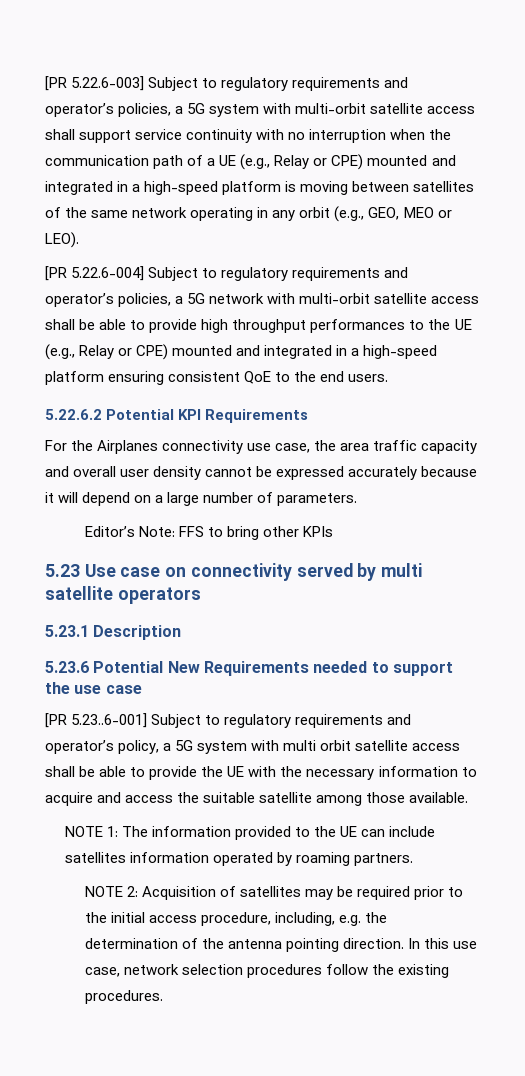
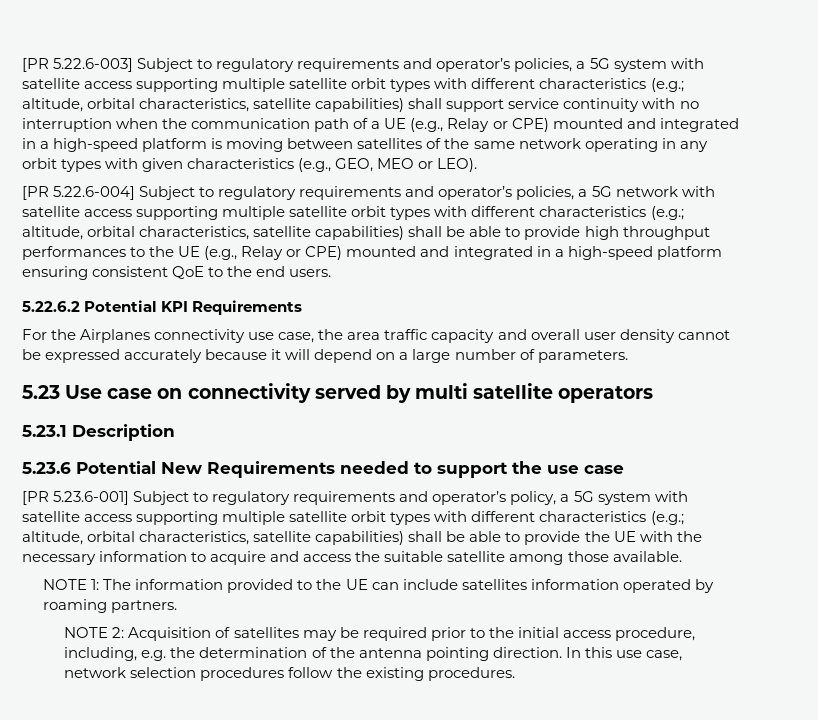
- [PR 5.22.6-003] Subject to regulatory requirements and operator’s policies, a 5G system with multi-orbit satellite access shall support service continuity with no interruption when the communication path of a UE (e.g., Relay or CPE) mounted and integrated in a high-speed platform is moving between satellites of the same network operating in any orbit (e.g., GEO, MEO or LEO).
+ [PR 5.22.6-003] Subject to regulatory requirements and operator’s policies, a 5G system with satellite access supporting multiple satellite orbit types with different characteristics (e.g.; altitude, orbital characteristics, satellite capabilities) shall support service continuity with no interruption when the communication path of a UE (e.g., Relay or CPE) mounted and integrated in a high-speed platform is moving between satellites of the same network operating in any orbit types with given characteristics (e.g., GEO, MEO or LEO).
- [PR 5.22.6-004] Subject to regulatory requirements and operator’s policies, a 5G network with multi-orbit satellite access shall be able to provide high throughput performances to the UE (e.g., Relay or CPE) mounted and integrated in a high-speed platform ensuring consistent QoE to the end users.
+ [PR 5.22.6-004] Subject to regulatory requirements and operator’s policies, a 5G network with satellite access supporting multiple satellite orbit types with different characteristics (e.g.; altitude, orbital characteristics, satellite capabilities) shall be able to provide high throughput performances to the UE (e.g., Relay or CPE) mounted and integrated in a high-speed platform ensuring consistent QoE to the end users.
- Editor’s Note: FFS to bring other KPIs
- [PR 5.23..6-001] Subject to regulatory requirements and operator’s policy, a 5G system with multi orbit satellite access shall be able to provide the UE with the necessary information to acquire and access the suitable satellite among those available.
+ [PR 5.23.6-001] Subject to regulatory requirements and operator’s policy, a 5G system with satellite access supporting multiple satellite orbit types with different characteristics (e.g.; altitude, orbital characteristics, satellite capabilities) shall be able to provide the UE with the necessary information to acquire and access the suitable satellite among those available.

